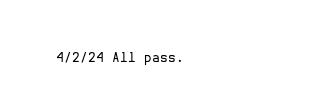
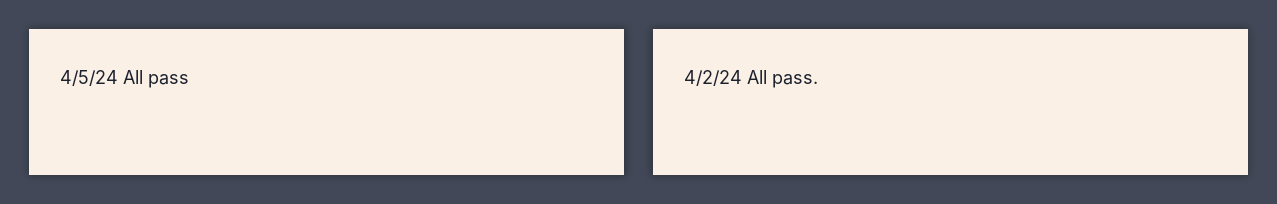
+ 4/5/24 All pass

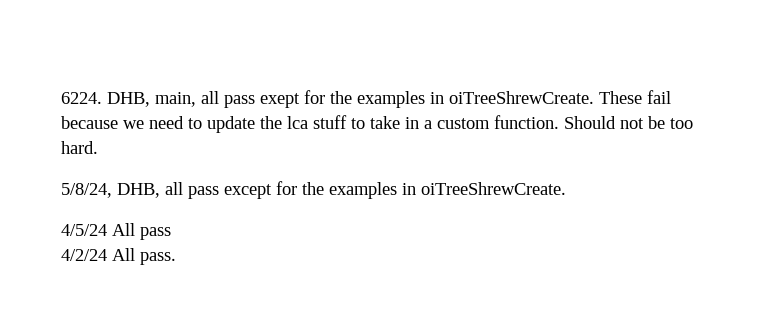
+ 6224. DHB, main, all pass exept for the examples in oiTreeShrewCreate. These fail because we need to update the lca stuff to take in a custom function. Should not be too hard.
+ 5/8/24, DHB, all pass except for the examples in oiTreeShrewCreate.

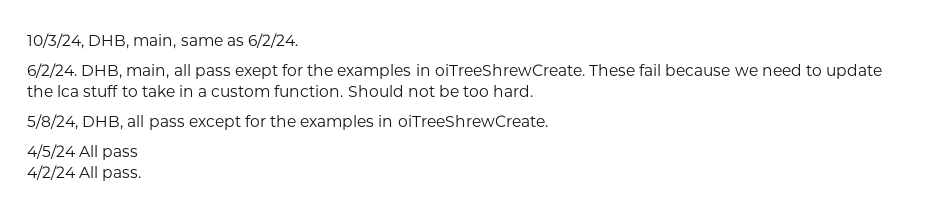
- 6224.
+ 10/3/24, DHB, main, same as 6/2/24.
+ 6/2/24.

